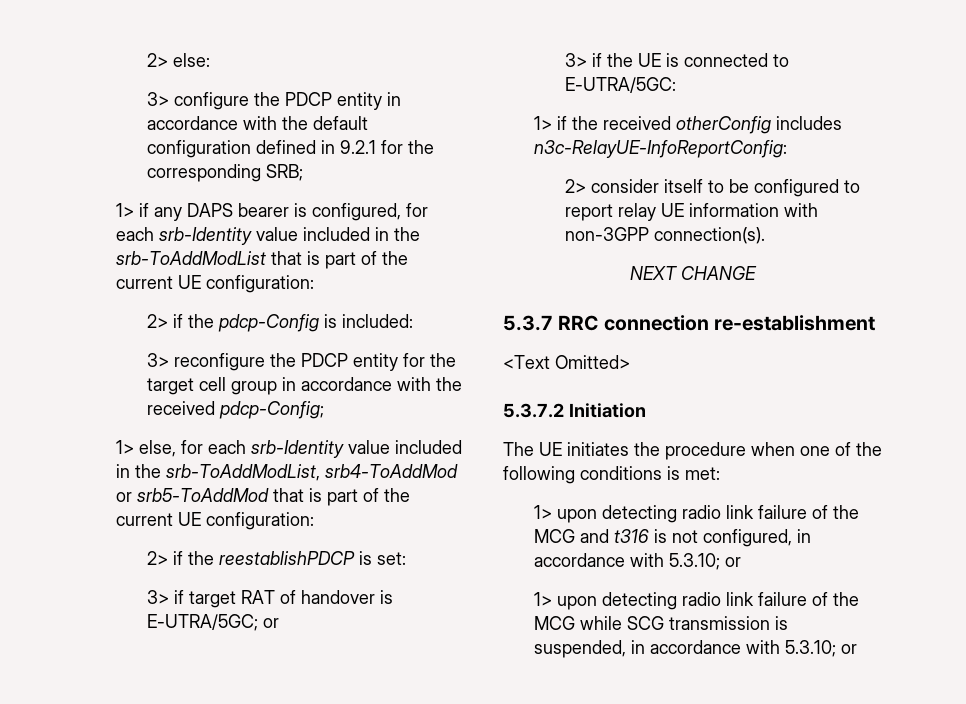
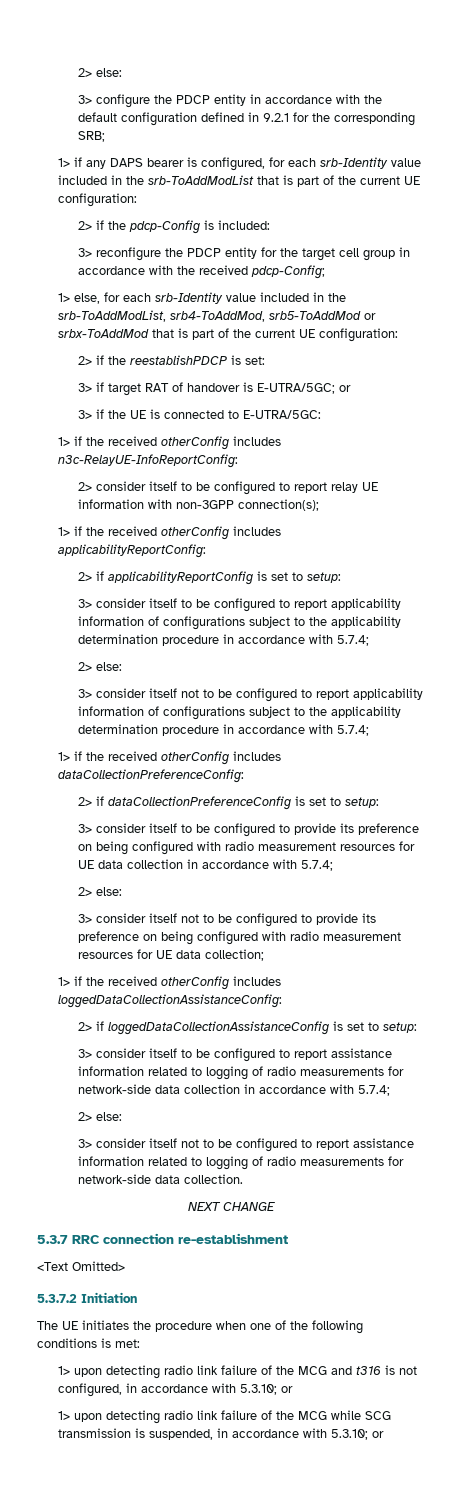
- 1> else, for each srb-Identity value included in the srb-ToAddModList, srb4-ToAddMod or srb5-ToAddMod that is part of the current UE configuration:
+ 1> else, for each srb-Identity value included in the srb-ToAddModList, srb4-ToAddMod, srb5-ToAddMod or srbx-ToAddMod that is part of the current UE configuration:
- 2> consider itself to be configured to report relay UE information with non-3GPP connection(s).
+ 2> consider itself to be configured to report relay UE information with non-3GPP connection(s);
+ 1> if the received otherConfig includes applicabilityReportConfig:
+ 2> if applicabilityReportConfig is set to setup:
+ 3> consider itself to be configured to report applicability information of configurations subject to the applicability determination procedure in accordance with 5.7.4;
+ 2> else:
+ 3> consider itself not to be configured to report applicability information of configurations subject to the applicability determination procedure in accordance with 5.7.4;
+ 1> if the received otherConfig includes dataCollectionPreferenceConfig:
+ 2> if dataCollectionPreferenceConfig is set to setup:
+ 3> consider itself to be configured to provide its preference on being configured with radio measurement resources for UE data collection in accordance with 5.7.4;
+ 2> else:
+ 3> consider itself not to be configured to provide its preference on being configured with radio measurement resources for UE data collection;
+ 1> if the received otherConfig includes loggedDataCollectionAssistanceConfig:
+ 2> if loggedDataCollectionAssistanceConfig is set to setup:
+ 3> consider itself to be configured to report assistance information related to logging of radio measurements for network-side data collection in accordance with 5.7.4;
+ 2> else:
+ 3> consider itself not to be configured to report assistance information related to logging of radio measurements for network-side data collection.

